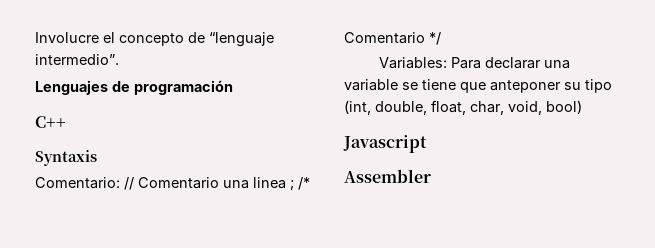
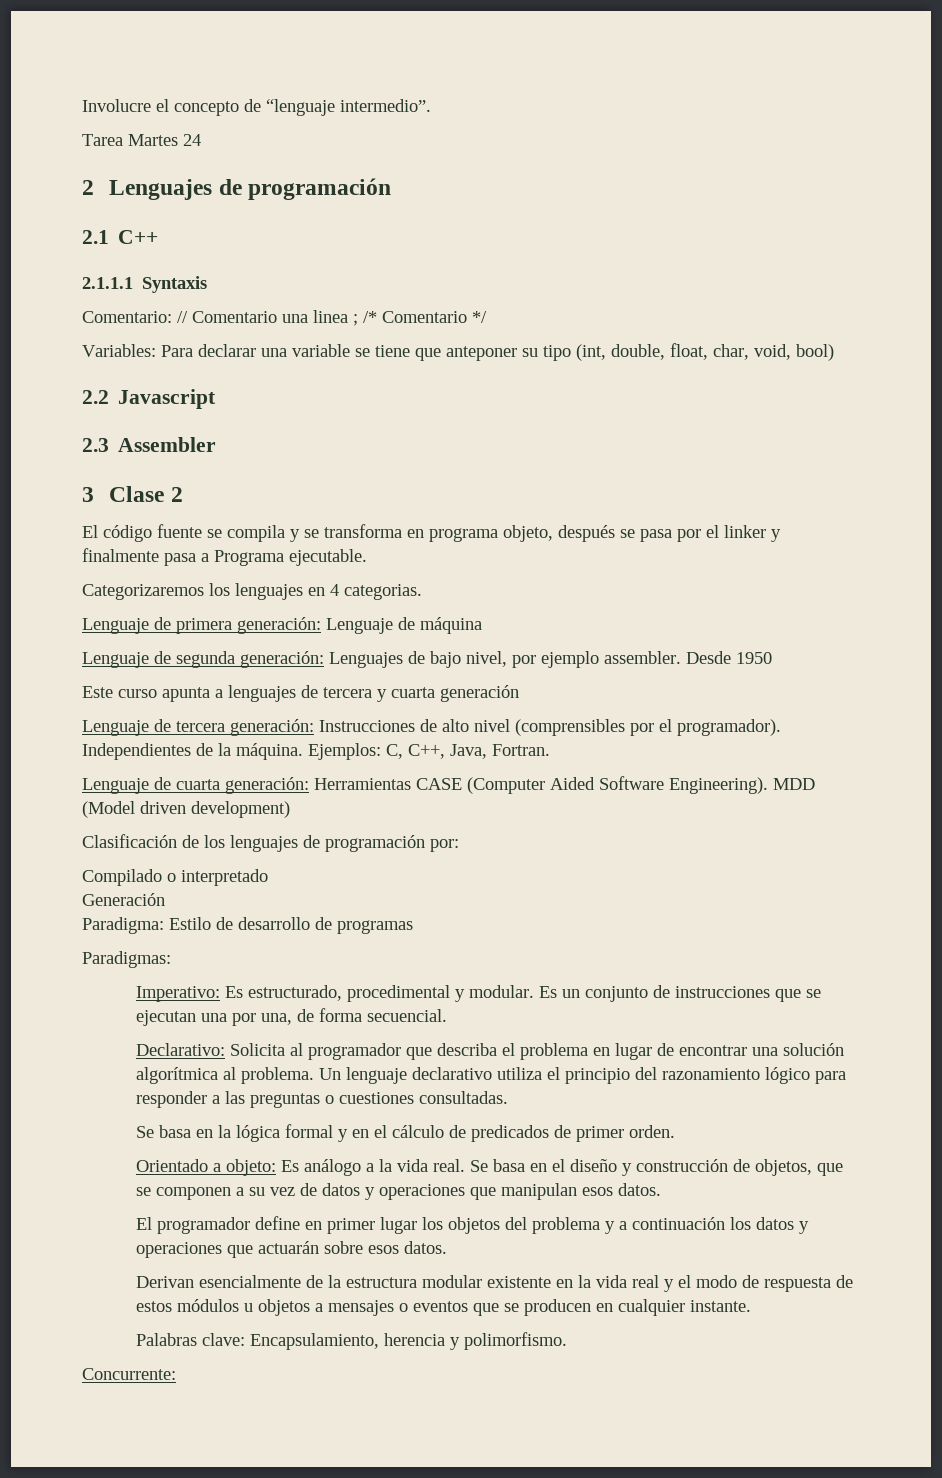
- Lenguajes de programación
+ Tarea Martes 24
+ 2 Lenguajes de programación
- C++
+ 2.1 C++
- Syntaxis
+ 2.1.1.1 Syntaxis
- Javascript
+ 2.2 Javascript
- Assembler
+ 2.3 Assembler
+ 3 Clase 2
+ El código fuente se compila y se transforma en programa objeto, después se pasa por el linker y finalmente pasa a Programa ejecutable.
+ Categorizaremos los lenguajes en 4 categorias.
+ Lenguaje de primera generación: Lenguaje de máquina
+ Lenguaje de segunda generación: Lenguajes de bajo nivel, por ejemplo assembler. Desde 1950
+ Este curso apunta a lenguajes de tercera y cuarta generación
+ Lenguaje de tercera generación: Instrucciones de alto nivel (comprensibles por el programador). Independientes de la máquina. Ejemplos: C, C++, Java, Fortran.
+ Lenguaje de cuarta generación: Herramientas CASE (Computer Aided Software Engineering). MDD (Model driven development)
+ Clasificación de los lenguajes de programación por:
+ Compilado o interpretado
+ Generación
+ Paradigma: Estilo de desarrollo de programas
+ Paradigmas:
+ Imperativo: Es estructurado, procedimental y modular. Es un conjunto de instrucciones que se ejecutan una por una, de forma secuencial.
+ Declarativo: Solicita al programador que describa el problema en lugar de encontrar una solución algorítmica al problema. Un lenguaje declarativo utiliza el principio del razonamiento lógico para responder a las preguntas o cuestiones consultadas.
+ Se basa en la lógica formal y en el cálculo de predicados de primer orden.
+ Orientado a objeto: Es análogo a la vida real. Se basa en el diseño y construcción de objetos, que se componen a su vez de datos y operaciones que manipulan esos datos.
+ El programador define en primer lugar los objetos del problema y a continuación los datos y operaciones que actuarán sobre esos datos.
+ Derivan esencialmente de la estructura modular existente en la vida real y el modo de respuesta de estos módulos u objetos a mensajes o eventos que se producen en cualquier instante.
+ Palabras clave: Encapsulamiento, herencia y polimorfismo.
+ Concurrente:

